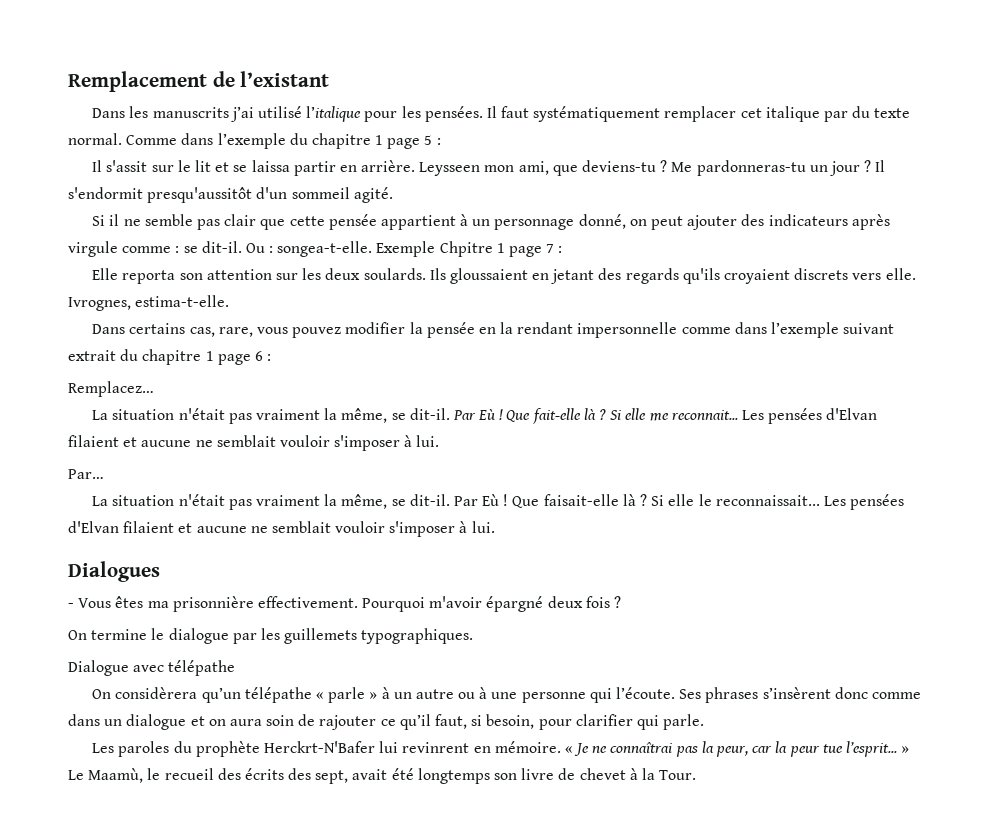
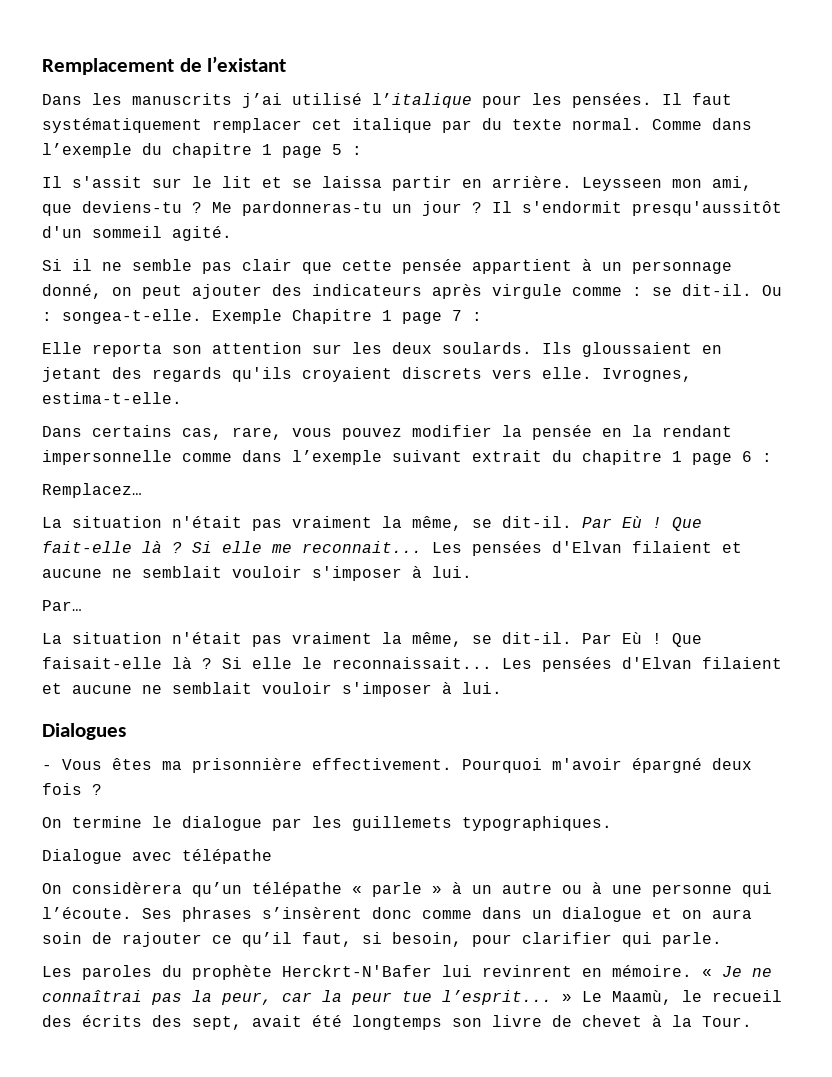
- Exemple Chpitre 1 page 7 :
+ Exemple Chapitre 1 page 7 :

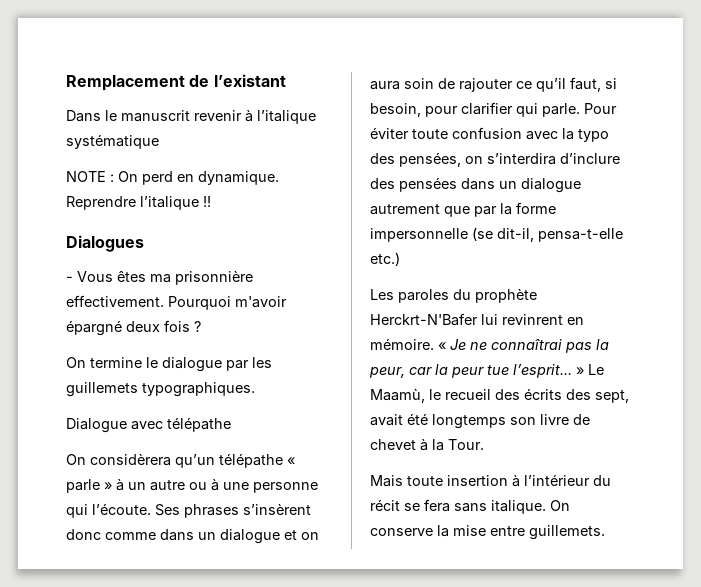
- Dans les manuscrits j’ai utilisé l’italique pour les pensées. Il faut systématiquement remplacer cet italique par du texte normal. Comme dans l’exemple du chapitre 1 page 5 :
- Il s'assit sur le lit et se laissa partir en arrière. Leysseen mon ami, que deviens-tu ? Me pardonneras-tu un jour ? Il s'endormit presqu'aussitôt d'un sommeil agité.
- Si il ne semble pas clair que cette pensée appartient à un personnage donné, on peut ajouter des indicateurs après virgule comme : se dit-il. Ou : songea-t-elle. Exemple Chapitre 1 page 7 :
- Elle reporta son attention sur les deux soulards. Ils gloussaient en jetant des regards qu'ils croyaient discrets vers elle. Ivrognes, estima-t-elle.
- Dans certains cas, rare, vous pouvez modifier la pensée en la rendant impersonnelle comme dans l’exemple suivant extrait du chapitre 1 page 6 :
- Remplacez…
- La situation n'était pas vraiment la même, se dit-il. Par Eù ! Que fait-elle là ? Si elle me reconnait... Les pensées d'Elvan filaient et aucune ne semblait vouloir s'imposer à lui.
- Par…
- La situation n'était pas vraiment la même, se dit-il. Par Eù ! Que faisait-elle là ? Si elle le reconnaissait... Les pensées d'Elvan filaient et aucune ne semblait vouloir s'imposer à lui.
+ Dans le manuscrit revenir à l’italique systématique
+ NOTE : On perd en dynamique. Reprendre l’italique !!
+ Pour éviter toute confusion avec la typo des pensées, on s’interdira d’inclure des pensées dans un dialogue autrement que par la forme impersonnelle (se dit-il, pensa-t-elle etc.)
+ Mais toute insertion à l’intérieur du récit se fera sans italique. On conserve la mise entre guillemets.

